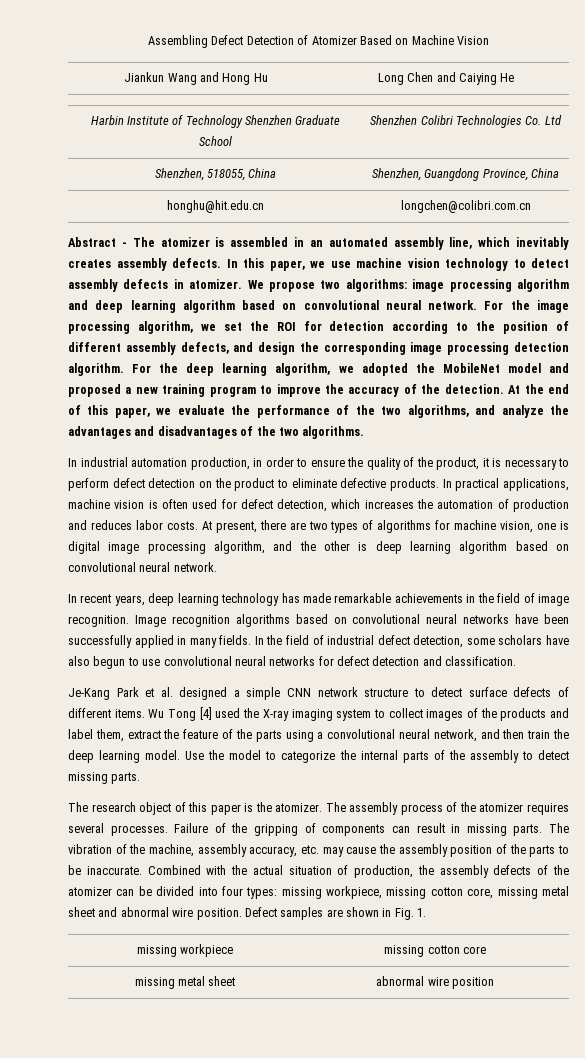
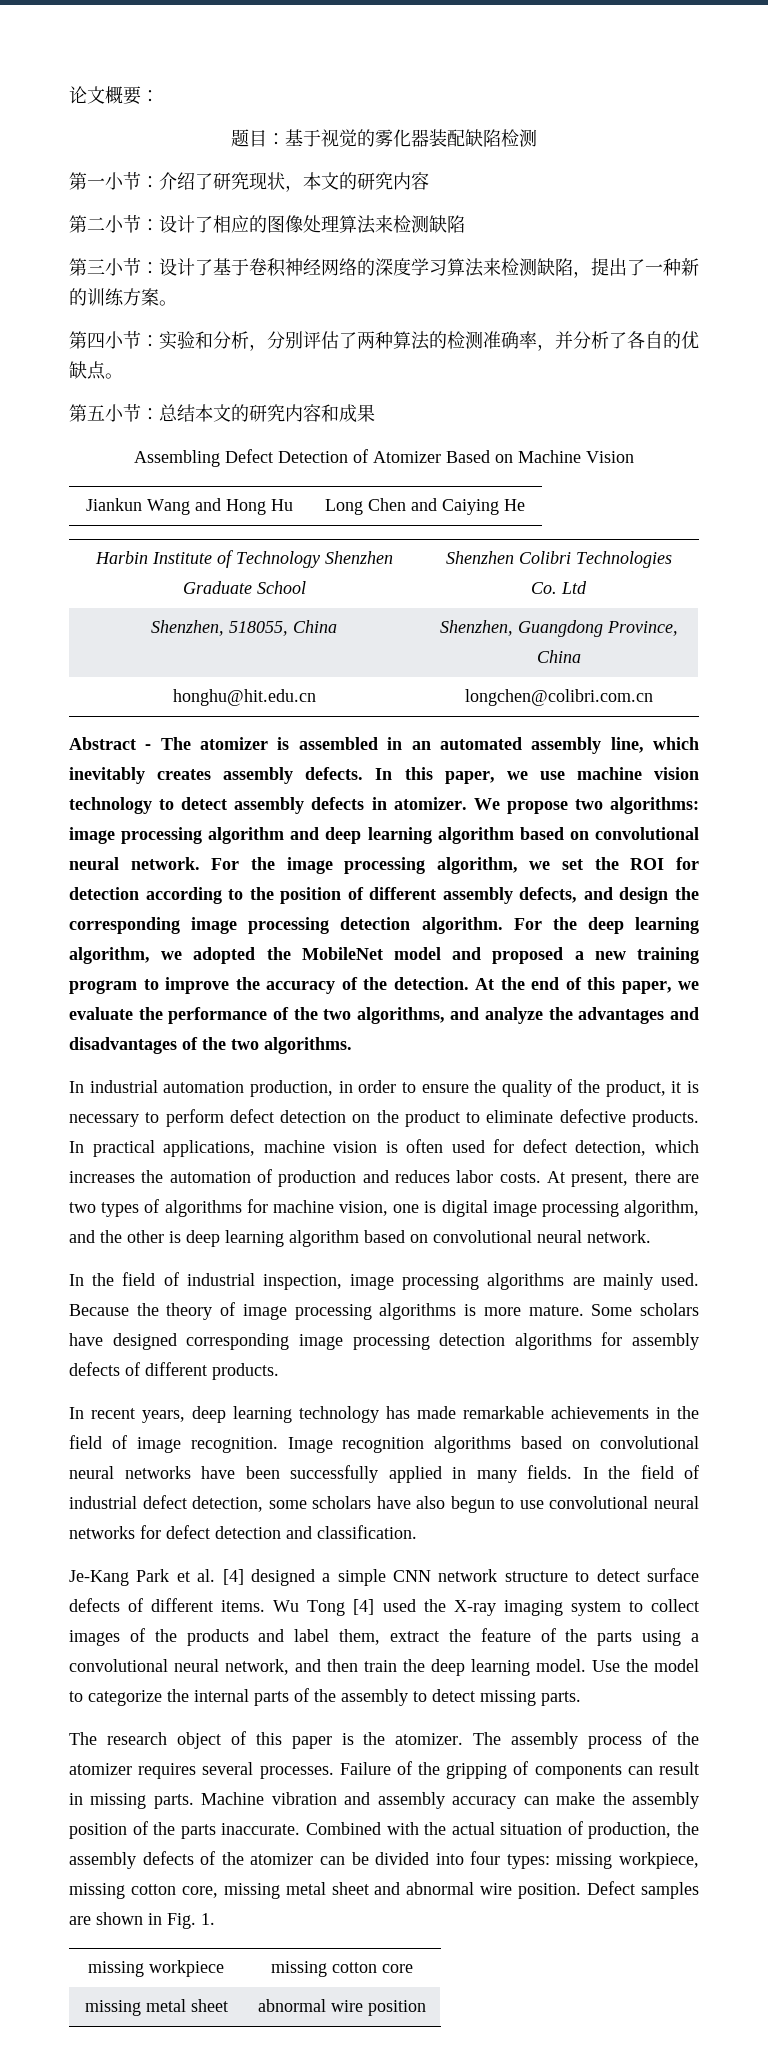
+ 论文概要：
+ 题目：基于视觉的雾化器装配缺陷检测
+ 第一小节：介绍了研究现状，本文的研究内容
+ 第二小节：设计了相应的图像处理算法来检测缺陷
+ 第三小节：设计了基于卷积神经网络的深度学习算法来检测缺陷，提出了一种新的训练方案。
+ 第四小节：实验和分析，分别评估了两种算法的检测准确率，并分析了各自的优缺点。
+ 第五小节：总结本文的研究内容和成果
+ In the field of industrial inspection, image processing algorithms are mainly used. Because the theory of image processing algorithms is more mature. Some scholars have designed corresponding image processing detection algorithms for assembly defects of different products.
- Je-Kang Park et al. designed a simple CNN network structure to detect surface defects of different items.
+ Je-Kang Park et al. [4] designed a simple CNN network structure to detect surface defects of different items.
- The vibration of the machine, assembly accuracy, etc. may cause the assembly position of the parts to be inaccurate.
+ Machine vibration and assembly accuracy can make the assembly position of the parts inaccurate.

